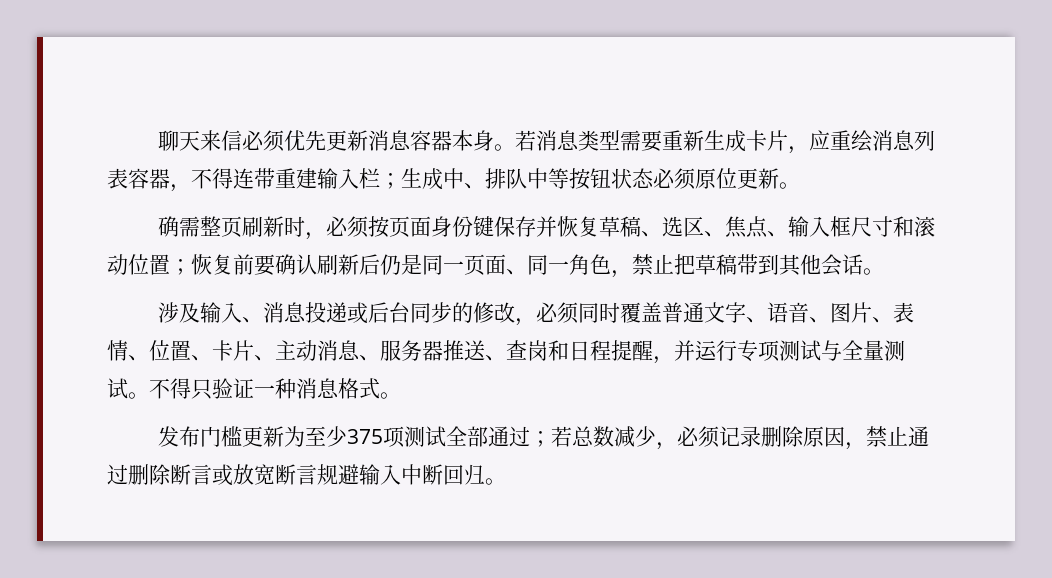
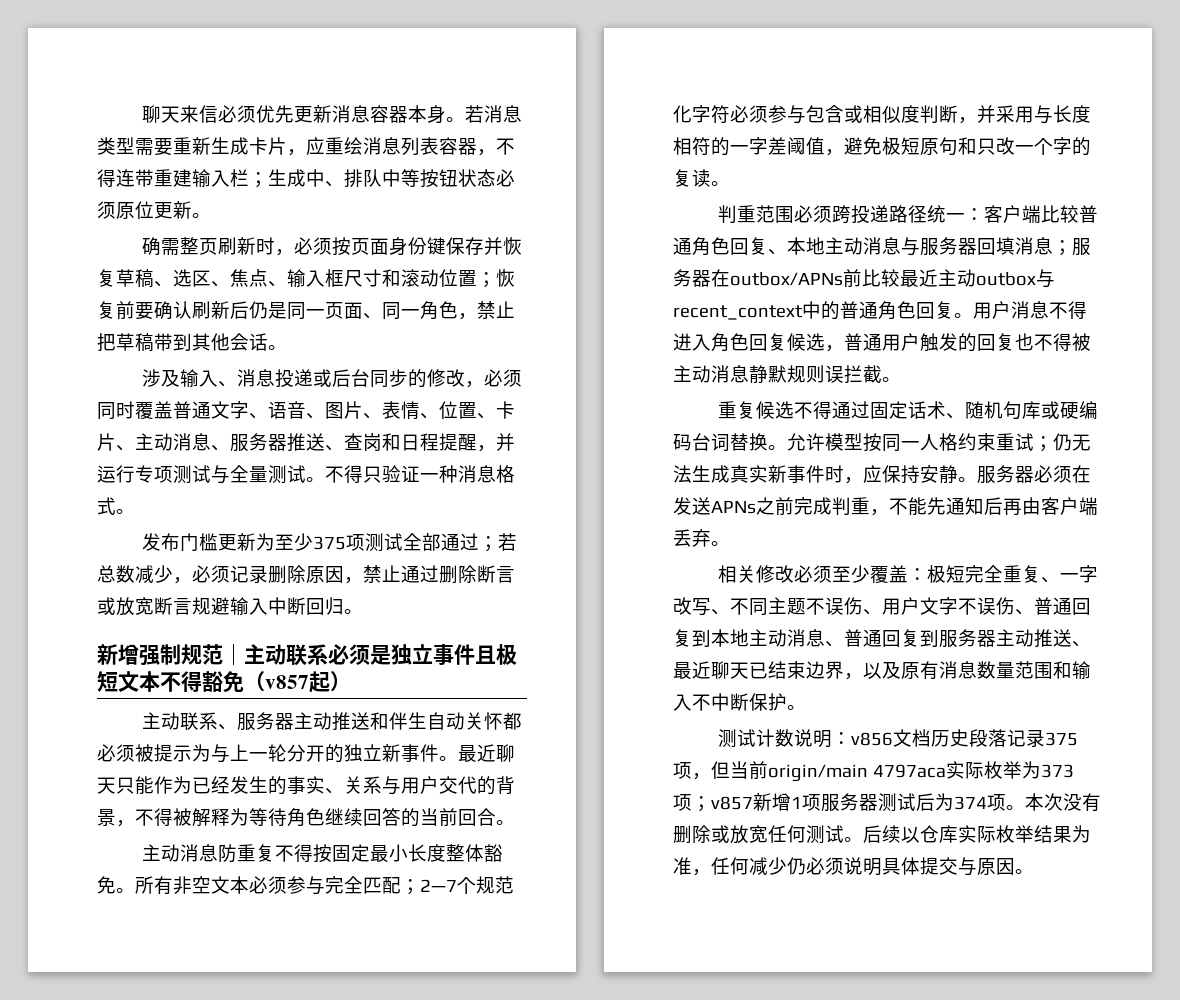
+ 新增强制规范｜主动联系必须是独立事件且极短文本不得豁免（v857起）
+ 主动联系、服务器主动推送和伴生自动关怀都必须被提示为与上一轮分开的独立新事件。最近聊天只能作为已经发生的事实、关系与用户交代的背景，不得被解释为等待角色继续回答的当前回合。
+ 主动消息防重复不得按固定最小长度整体豁免。所有非空文本必须参与完全匹配；2—7个规范化字符必须参与包含或相似度判断，并采用与长度相符的一字差阈值，避免极短原句和只改一个字的复读。
+ 判重范围必须跨投递路径统一：客户端比较普通角色回复、本地主动消息与服务器回填消息；服务器在outbox/APNs前比较最近主动outbox与recent_context中的普通角色回复。用户消息不得进入角色回复候选，普通用户触发的回复也不得被主动消息静默规则误拦截。
+ 重复候选不得通过固定话术、随机句库或硬编码台词替换。允许模型按同一人格约束重试；仍无法生成真实新事件时，应保持安静。服务器必须在发送APNs之前完成判重，不能先通知后再由客户端丢弃。
+ 相关修改必须至少覆盖：极短完全重复、一字改写、不同主题不误伤、用户文字不误伤、普通回复到本地主动消息、普通回复到服务器主动推送、最近聊天已结束边界，以及原有消息数量范围和输入不中断保护。
+ 测试计数说明：v856文档历史段落记录375项，但当前origin/main 4797aca实际枚举为373项；v857新增1项服务器测试后为374项。本次没有删除或放宽任何测试。后续以仓库实际枚举结果为准，任何减少仍必须说明具体提交与原因。

